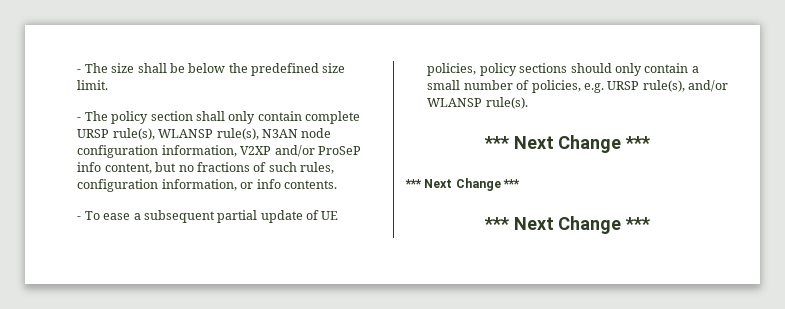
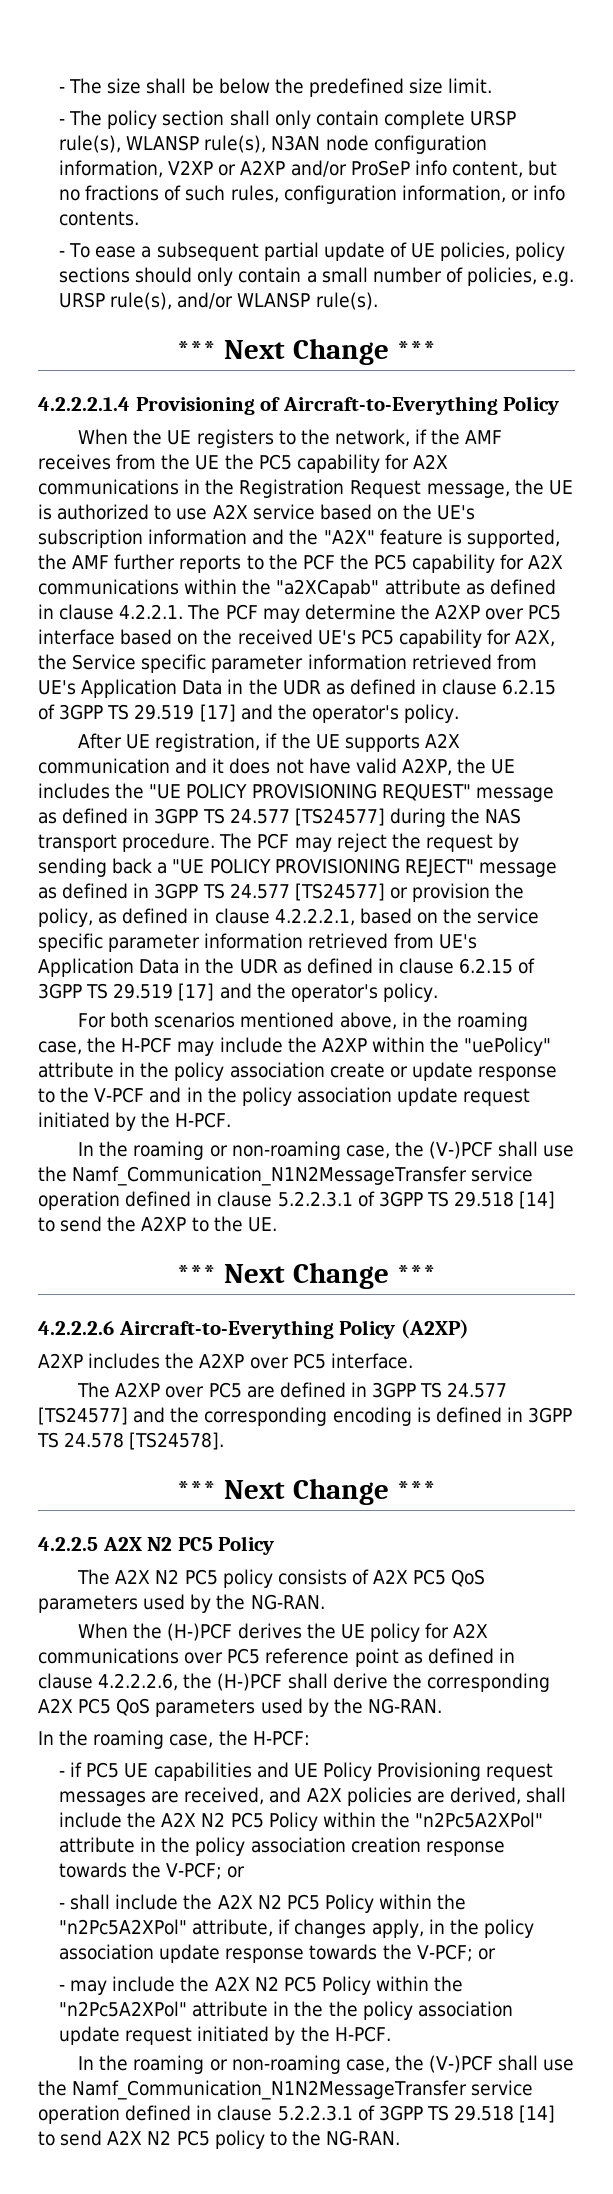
- - The policy section shall only contain complete URSP rule(s), WLANSP rule(s), N3AN node configuration information, V2XP and/or ProSeP info content, but no fractions of such rules, configuration information, or info contents.
+ - The policy section shall only contain complete URSP rule(s), WLANSP rule(s), N3AN node configuration information, V2XP or A2XP and/or ProSeP info content, but no fractions of such rules, configuration information, or info contents.
  - To ease a subsequent partial update of UE policies, policy sections should only contain a small number of policies, e.g. URSP rule(s), and/or WLANSP rule(s).
  *** Next Change ***
+ 4.2.2.2.1.4 Provisioning of Aircraft-to-Everything Policy
+ When the UE registers to the network, if the AMF receives from the UE the PC5 capability for A2X communications in the Registration Request message, the UE is authorized to use A2X service based on the UE's subscription information and the "A2X" feature is supported, the AMF further reports to the PCF the PC5 capability for A2X communications within the "a2XCapab" attribute as defined in clause 4.2.2.1. The PCF may determine the A2XP over PC5 interface based on the received UE's PC5 capability for A2X, the Service specific parameter information retrieved from UE's Application Data in the UDR as defined in clause 6.2.15 of 3GPP TS 29.519 [17] and the operator's policy.
+ After UE registration, if the UE supports A2X communication and it does not have valid A2XP, the UE includes the "UE POLICY PROVISIONING REQUEST" message as defined in 3GPP TS 24.577 [TS24577] during the NAS transport procedure. The PCF may reject the request by sending back a "UE POLICY PROVISIONING REJECT" message as defined in 3GPP TS 24.577 [TS24577] or provision the policy, as defined in clause 4.2.2.2.1, based on the service specific parameter information retrieved from UE's Application Data in the UDR as defined in clause 6.2.15 of 3GPP TS 29.519 [17] and the operator's policy.
+ For both scenarios mentioned above, in the roaming case, the H-PCF may include the A2XP within the "uePolicy" attribute in the policy association create or update response to the V-PCF and in the policy association update request initiated by the H-PCF.
+ In the roaming or non-roaming case, the (V-)PCF shall use the Namf_Communication_N1N2MessageTransfer service operation defined in clause 5.2.2.3.1 of 3GPP TS 29.518 [14] to send the A2XP to the UE.
  *** Next Change ***
+ 4.2.2.2.6 Aircraft-to-Everything Policy (A2XP)
+ A2XP includes the A2XP over PC5 interface.
+ The A2XP over PC5 are defined in 3GPP TS 24.577 [TS24577] and the corresponding encoding is defined in 3GPP TS 24.578 [TS24578].
  *** Next Change ***
+ 4.2.2.5 A2X N2 PC5 Policy
+ The A2X N2 PC5 policy consists of A2X PC5 QoS parameters used by the NG-RAN.
+ When the (H-)PCF derives the UE policy for A2X communications over PC5 reference point as defined in clause 4.2.2.2.6, the (H-)PCF shall derive the corresponding A2X PC5 QoS parameters used by the NG-RAN.
+ In the roaming case, the H-PCF:
+ - if PC5 UE capabilities and UE Policy Provisioning request messages are received, and A2X policies are derived, shall include the A2X N2 PC5 Policy within the "n2Pc5A2XPol" attribute in the policy association creation response towards the V-PCF; or
+ - shall include the A2X N2 PC5 Policy within the "n2Pc5A2XPol" attribute, if changes apply, in the policy association update response towards the V-PCF; or
+ - may include the A2X N2 PC5 Policy within the "n2Pc5A2XPol" attribute in the the policy association update request initiated by the H-PCF.
+ In the roaming or non-roaming case, the (V-)PCF shall use the Namf_Communication_N1N2MessageTransfer service operation defined in clause 5.2.2.3.1 of 3GPP TS 29.518 [14] to send A2X N2 PC5 policy to the NG-RAN.

